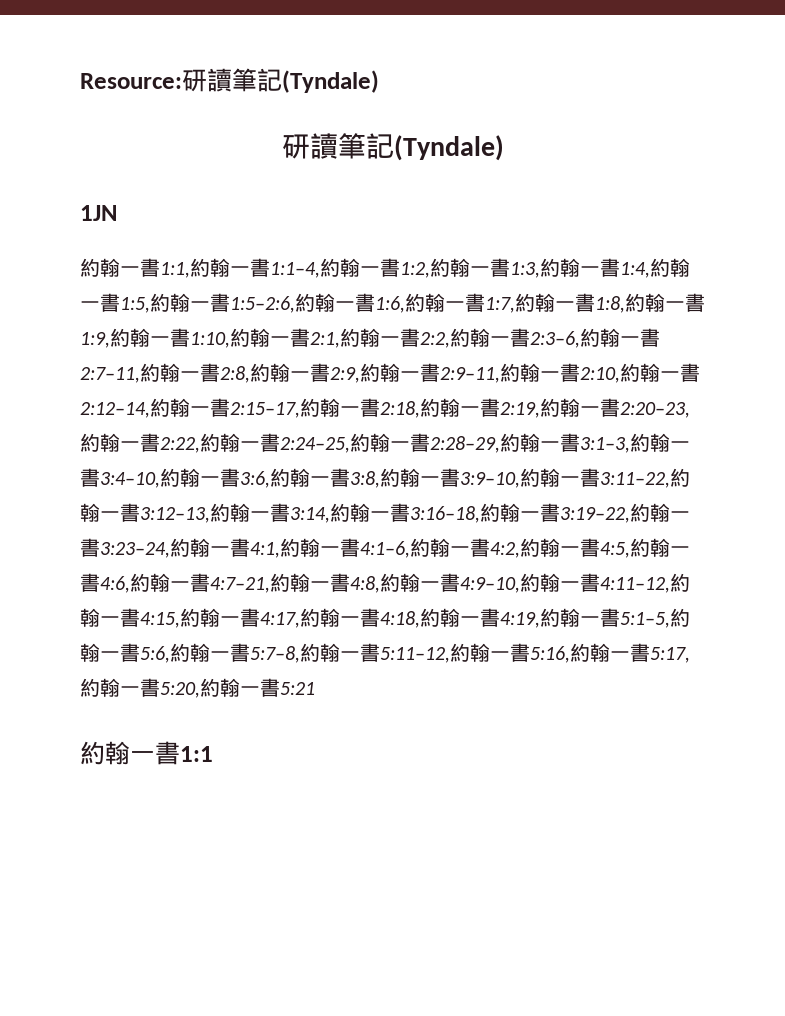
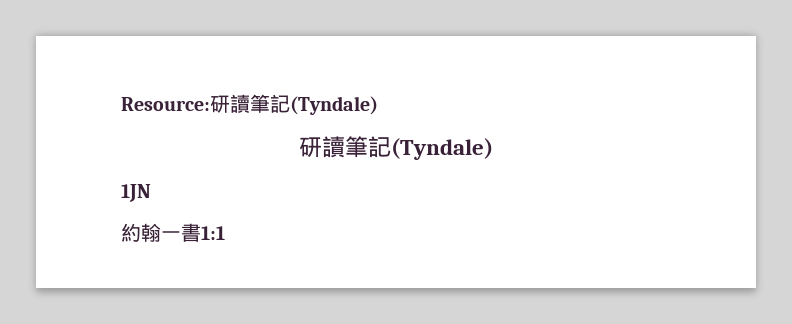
- 約翰一書1:1,約翰一書1:1–4,約翰一書1:2,約翰一書1:3,約翰一書1:4,約翰一書1:5,約翰一書1:5–2:6,約翰一書1:6,約翰一書1:7,約翰一書1:8,約翰一書1:9,約翰一書1:10,約翰一書2:1,約翰一書2:2,約翰一書2:3–6,約翰一書2:7–11,約翰一書2:8,約翰一書2:9,約翰一書2:9–11,約翰一書2:10,約翰一書2:12–14,約翰一書2:15–17,約翰一書2:18,約翰一書2:19,約翰一書2:20–23,約翰一書2:22,約翰一書2:24–25,約翰一書2:28–29,約翰一書3:1–3,約翰一書3:4–10,約翰一書3:6,約翰一書3:8,約翰一書3:9–10,約翰一書3:11–22,約翰一書3:12–13,約翰一書3:14,約翰一書3:16–18,約翰一書3:19–22,約翰一書3:23–24,約翰一書4:1,約翰一書4:1–6,約翰一書4:2,約翰一書4:5,約翰一書4:6,約翰一書4:7–21,約翰一書4:8,約翰一書4:9–10,約翰一書4:11–12,約翰一書4:15,約翰一書4:17,約翰一書4:18,約翰一書4:19,約翰一書5:1–5,約翰一書5:6,約翰一書5:7–8,約翰一書5:11–12,約翰一書5:16,約翰一書5:17,約翰一書5:20,約翰一書5:21

